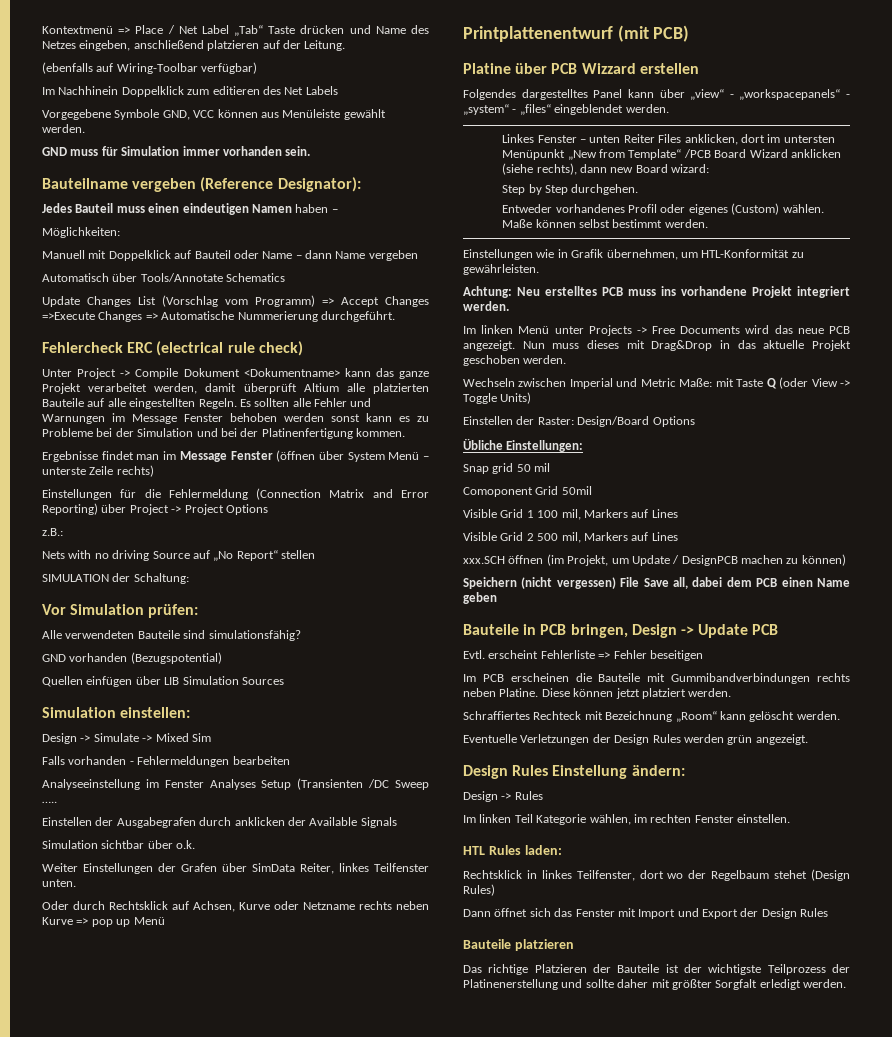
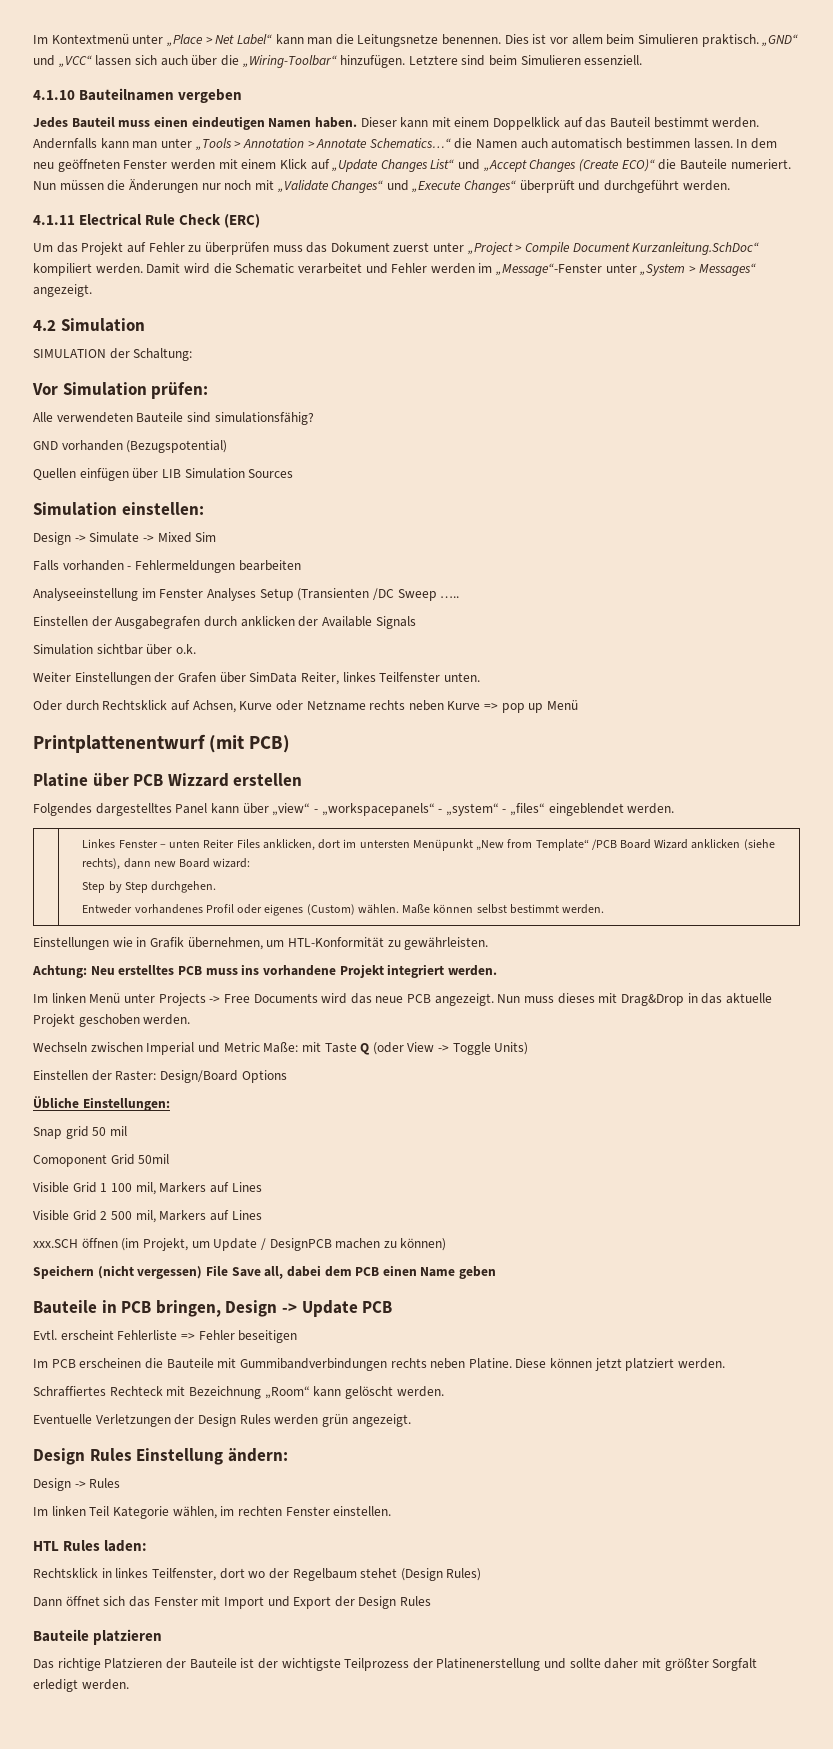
- Kontextmenü => Place / Net Label „Tab“ Taste drücken und Name des Netzes eingeben, anschließend platzieren auf der Leitung.
- (ebenfalls auf Wiring-Toolbar verfügbar)
- Im Nachhinein Doppelklick zum editieren des Net Labels
- Vorgegebene Symbole GND, VCC können aus Menüleiste gewählt werden.
- GND muss für Simulation immer vorhanden sein.
- Bauteilname vergeben (Reference Designator):
+ Im Kontextmenü unter „Place > Net Label“ kann man die Leitungsnetze benennen. Dies ist vor allem beim Simulieren praktisch. „GND“ und „VCC“ lassen sich auch über die „Wiring-Toolbar“ hinzufügen. Letztere sind beim Simulieren essenziell.
+ 4.1.10 Bauteilnamen vergeben
- Jedes Bauteil muss einen eindeutigen Namen haben –
- Möglichkeiten:
- Manuell mit Doppelklick auf Bauteil oder Name – dann Name vergeben
- Automatisch über Tools/Annotate Schematics
- Update Changes List (Vorschlag vom Programm) => Accept Changes =>Execute Changes => Automatische Nummerierung durchgeführt.
- Fehlercheck ERC (electrical rule check)
- Unter Project -> Compile Dokument <Dokumentname> kann das ganze Projekt verarbeitet werden, damit überprüft Altium alle platzierten Bauteile auf alle eingestellten Regeln. Es sollten alle Fehler und Warnungen im Message Fenster behoben werden sonst kann es zu Probleme bei der Simulation und bei der Platinenfertigung kommen.
- Ergebnisse findet man im Message Fenster (öffnen über System Menü – unterste Zeile rechts)
- Einstellungen für die Fehlermeldung (Connection Matrix and Error Reporting) über Project -> Project Options
- z.B.:
- Nets with no driving Source auf „No Report“ stellen
+ Jedes Bauteil muss einen eindeutigen Namen haben. Dieser kann mit einem Doppelklick auf das Bauteil bestimmt werden. Andernfalls kann man unter „Tools > Annotation > Annotate Schematics…“ die Namen auch automatisch bestimmen lassen. In dem neu geöffneten Fenster werden mit einem Klick auf „Update Changes List“ und „Accept Changes (Create ECO)“ die Bauteile numeriert. Nun müssen die Änderungen nur noch mit „Validate Changes“ und „Execute Changes“ überprüft und durchgeführt werden.
+ 4.1.11 Electrical Rule Check (ERC)
+ Um das Projekt auf Fehler zu überprüfen muss das Dokument zuerst unter „Project > Compile Document Kurzanleitung.SchDoc“ kompiliert werden. Damit wird die Schematic verarbeitet und Fehler werden im „Message“-Fenster unter „System > Messages“ angezeigt.
+ 4.2 Simulation

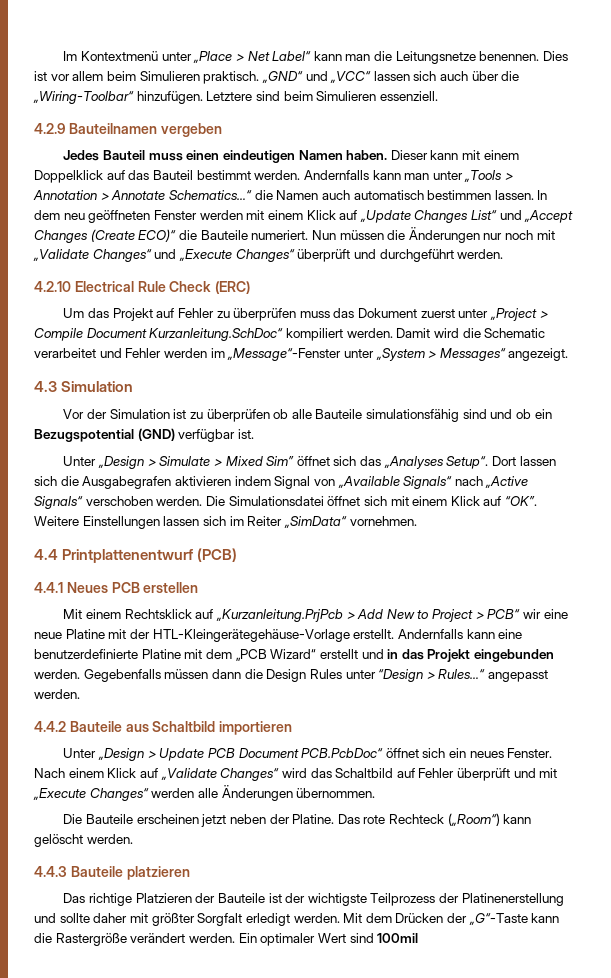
- 4.1.10 Bauteilnamen vergeben
+ 4.2.9 Bauteilnamen vergeben
- 4.1.11 Electrical Rule Check (ERC)
+ 4.2.10 Electrical Rule Check (ERC)
- 4.2 Simulation
+ 4.3 Simulation
- SIMULATION der Schaltung:
- Vor Simulation prüfen:
- Alle verwendeten Bauteile sind simulationsfähig?
- GND vorhanden (Bezugspotential)
- Quellen einfügen über LIB Simulation Sources
- Simulation einstellen:
- Design -> Simulate -> Mixed Sim
- Falls vorhanden - Fehlermeldungen bearbeiten
- Analyseeinstellung im Fenster Analyses Setup (Transienten /DC Sweep …..
- Einstellen der Ausgabegrafen durch anklicken der Available Signals
- Simulation sichtbar über o.k.
- Weiter Einstellungen der Grafen über SimData Reiter, linkes Teilfenster unten.
- Oder durch Rechtsklick auf Achsen, Kurve oder Netzname rechts neben Kurve => pop up Menü
- Printplattenentwurf (mit PCB)
- Platine über PCB Wizzard erstellen
- Folgendes dargestelltes Panel kann über „view“ - „workspacepanels“ - „system“ - „files“ eingeblendet werden.
- | Linkes Fenster – unten Reiter Files anklicken, dort im untersten Menüpunkt „New from Template“ /PCB Board Wizard anklicken (siehe rechts), dann new Board wizard:
- Step by Step durchgehen.
- Entweder vorhandenes Profil oder eigenes (Custom) wählen. Maße können selbst bestimmt werden.
- Einstellungen wie in Grafik übernehmen, um HTL-Konformität zu gewährleisten.
- Achtung: Neu erstelltes PCB muss ins vorhandene Projekt integriert werden.
- Im linken Menü unter Projects -> Free Documents wird das neue PCB angezeigt. Nun muss dieses mit Drag&Drop in das aktuelle Projekt geschoben werden.
- Wechseln zwischen Imperial und Metric Maße: mit Taste Q (oder View -> Toggle Units)
- Einstellen der Raster: Design/Board Options
- Übliche Einstellungen:
- Snap grid 50 mil
- Comoponent Grid 50mil
- Visible Grid 1 100 mil, Markers auf Lines
- Visible Grid 2 500 mil, Markers auf Lines
- xxx.SCH öffnen (im Projekt, um Update / DesignPCB machen zu können)
- Speichern (nicht vergessen) File Save all, dabei dem PCB einen Name geben
- Bauteile in PCB bringen, Design -> Update PCB
- Evtl. erscheint Fehlerliste => Fehler beseitigen
- Im PCB erscheinen die Bauteile mit Gummibandverbindungen rechts neben Platine. Diese können jetzt platziert werden.
- Schraffiertes Rechteck mit Bezeichnung „Room“ kann gelöscht werden.
- Eventuelle Verletzungen der Design Rules werden grün angezeigt.
- Design Rules Einstellung ändern:
- Design -> Rules
- Im linken Teil Kategorie wählen, im rechten Fenster einstellen.
- HTL Rules laden:
- Rechtsklick in linkes Teilfenster, dort wo der Regelbaum stehet (Design Rules)
- Dann öffnet sich das Fenster mit Import und Export der Design Rules
- Bauteile platzieren
+ Vor der Simulation ist zu überprüfen ob alle Bauteile simulationsfähig sind und ob ein Bezugspotential (GND) verfügbar ist.
+ Unter „Design > Simulate > Mixed Sim” öffnet sich das „Analyses Setup“. Dort lassen sich die Ausgabegrafen aktivieren indem Signal von „Available Signals“ nach „Active Signals“ verschoben werden. Die Simulationsdatei öffnet sich mit einem Klick auf “OK”. Weitere Einstellungen lassen sich im Reiter „SimData“ vornehmen.
+ 4.4 Printplattenentwurf (PCB)
+ 4.4.1 Neues PCB erstellen
+ Mit einem Rechtsklick auf „Kurzanleitung.PrjPcb > Add New to Project > PCB“ wir eine neue Platine mit der HTL-Kleingerätegehäuse-Vorlage erstellt. Andernfalls kann eine benutzerdefinierte Platine mit dem „PCB Wizard“ erstellt und in das Projekt eingebunden werden. Gegebenfalls müssen dann die Design Rules unter “Design > Rules…“ angepasst werden.
+ 4.4.2 Bauteile aus Schaltbild importieren
+ Unter „Design > Update PCB Document PCB.PcbDoc“ öffnet sich ein neues Fenster. Nach einem Klick auf „Validate Changes“ wird das Schaltbild auf Fehler überprüft und mit „Execute Changes“ werden alle Änderungen übernommen.
+ Die Bauteile erscheinen jetzt neben der Platine. Das rote Rechteck („Room“) kann gelöscht werden.
+ 4.4.3 Bauteile platzieren
+ Mit dem Drücken der „G“-Taste kann die Rastergröße verändert werden. Ein optimaler Wert sind 100mil

